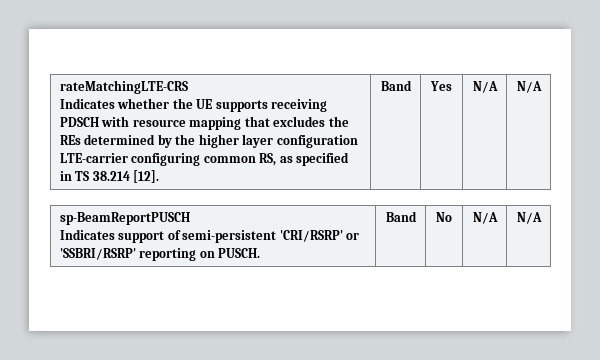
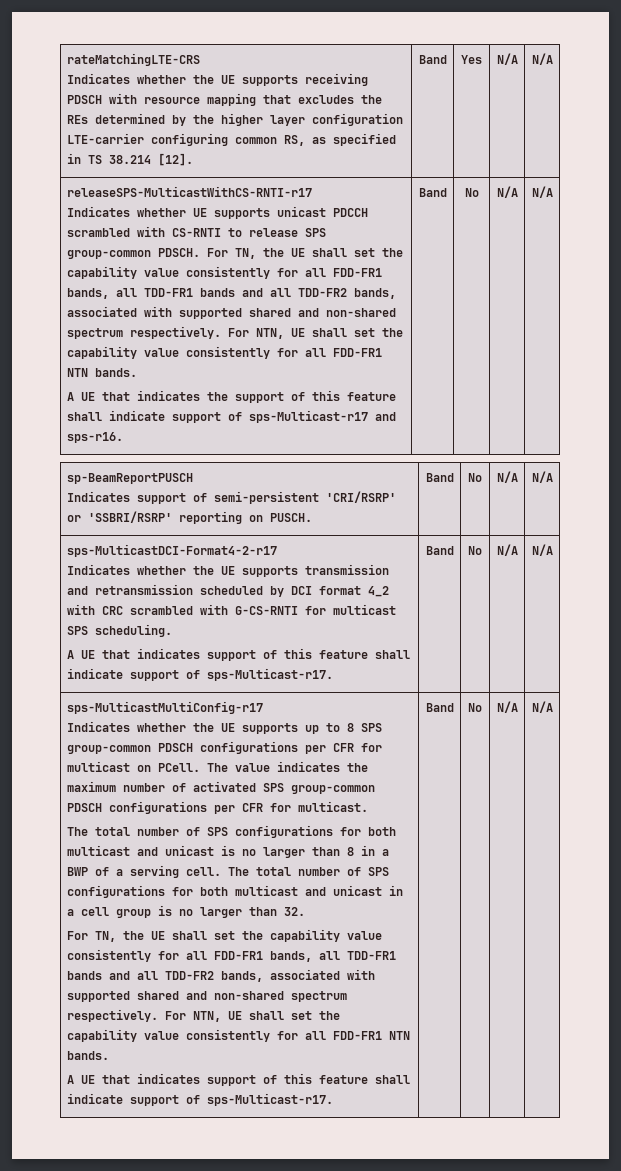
+ releaseSPS-MulticastWithCS-RNTI-r17
+ Indicates whether UE supports unicast PDCCH scrambled with CS-RNTI to release SPS group-common PDSCH. For TN, the UE shall set the capability value consistently for all FDD-FR1 bands, all TDD-FR1 bands and all TDD-FR2 bands, associated with supported shared and non-shared spectrum respectively. For NTN, UE shall set the capability value consistently for all FDD-FR1 NTN bands.
+ A UE that indicates the support of this feature shall indicate support of sps-Multicast-r17 and sps-r16. | Band | No | N/A | N/A
+ sps-MulticastDCI-Format4-2-r17
+ Indicates whether the UE supports transmission and retransmission scheduled by DCI format 4_2 with CRC scrambled with G-CS-RNTI for multicast SPS scheduling.
+ A UE that indicates support of this feature shall indicate support of sps-Multicast-r17. | Band | No | N/A | N/A
+ sps-MulticastMultiConfig-r17
+ Indicates whether the UE supports up to 8 SPS group-common PDSCH configurations per CFR for multicast on PCell. The value indicates the maximum number of activated SPS group-common PDSCH configurations per CFR for multicast.
+ The total number of SPS configurations for both multicast and unicast is no larger than 8 in a BWP of a serving cell. The total number of SPS configurations for both multicast and unicast in a cell group is no larger than 32.
+ For TN, the UE shall set the capability value consistently for all FDD-FR1 bands, all TDD-FR1 bands and all TDD-FR2 bands, associated with supported shared and non-shared spectrum respectively. For NTN, UE shall set the capability value consistently for all FDD-FR1 NTN bands.
+ A UE that indicates support of this feature shall indicate support of sps-Multicast-r17. | Band | No | N/A | N/A

